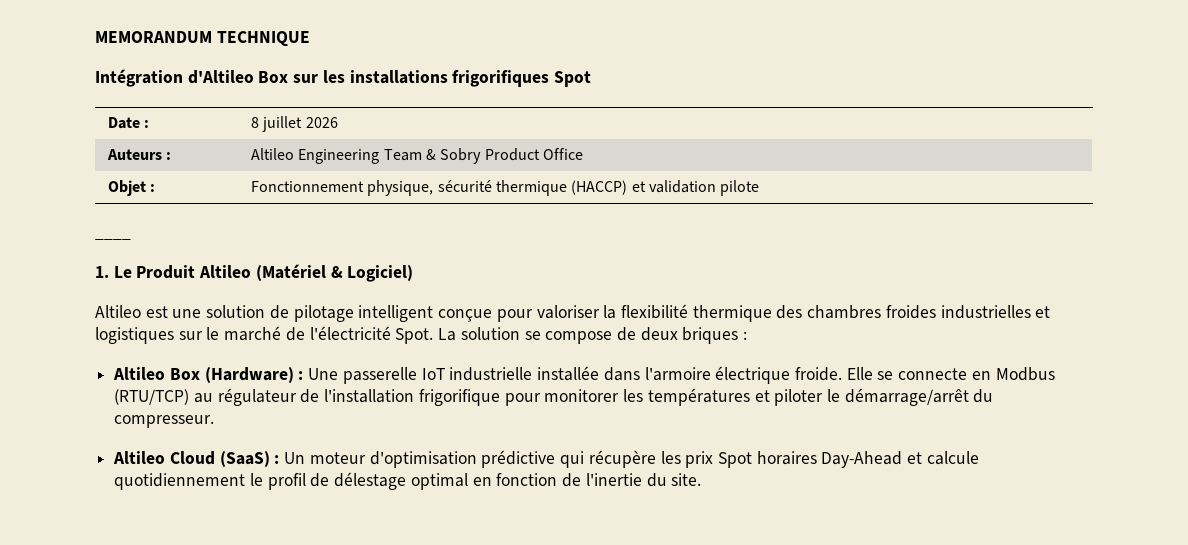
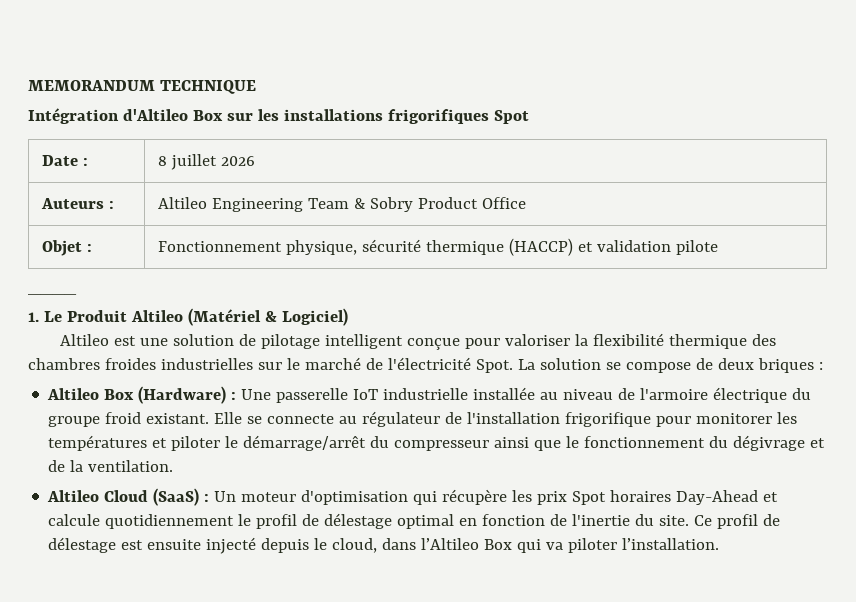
- Altileo est une solution de pilotage intelligent conçue pour valoriser la flexibilité thermique des chambres froides industrielles et logistiques sur le marché de l'électricité Spot.
+ Altileo est une solution de pilotage intelligent conçue pour valoriser la flexibilité thermique des chambres froides industrielles sur le marché de l'électricité Spot.
- Altileo Box (Hardware) : Une passerelle IoT industrielle installée dans l'armoire électrique froide. Elle se connecte en Modbus (RTU/TCP) au régulateur de l'installation frigorifique pour monitorer les températures et piloter le démarrage/arrêt du compresseur.
+ Altileo Box (Hardware) : Une passerelle IoT industrielle installée au niveau de l'armoire électrique du groupe froid existant. Elle se connecte au régulateur de l'installation frigorifique pour monitorer les températures et piloter le démarrage/arrêt du compresseur ainsi que le fonctionnement du dégivrage et de la ventilation.
- Altileo Cloud (SaaS) : Un moteur d'optimisation prédictive qui récupère les prix Spot horaires Day-Ahead et calcule quotidiennement le profil de délestage optimal en fonction de l'inertie du site.
+ Altileo Cloud (SaaS) : Un moteur d'optimisation qui récupère les prix Spot horaires Day-Ahead et calcule quotidiennement le profil de délestage optimal en fonction de l'inertie du site.
+ Ce profil de délestage est ensuite injecté depuis le cloud, dans l’Altileo Box qui va piloter l’installation.

